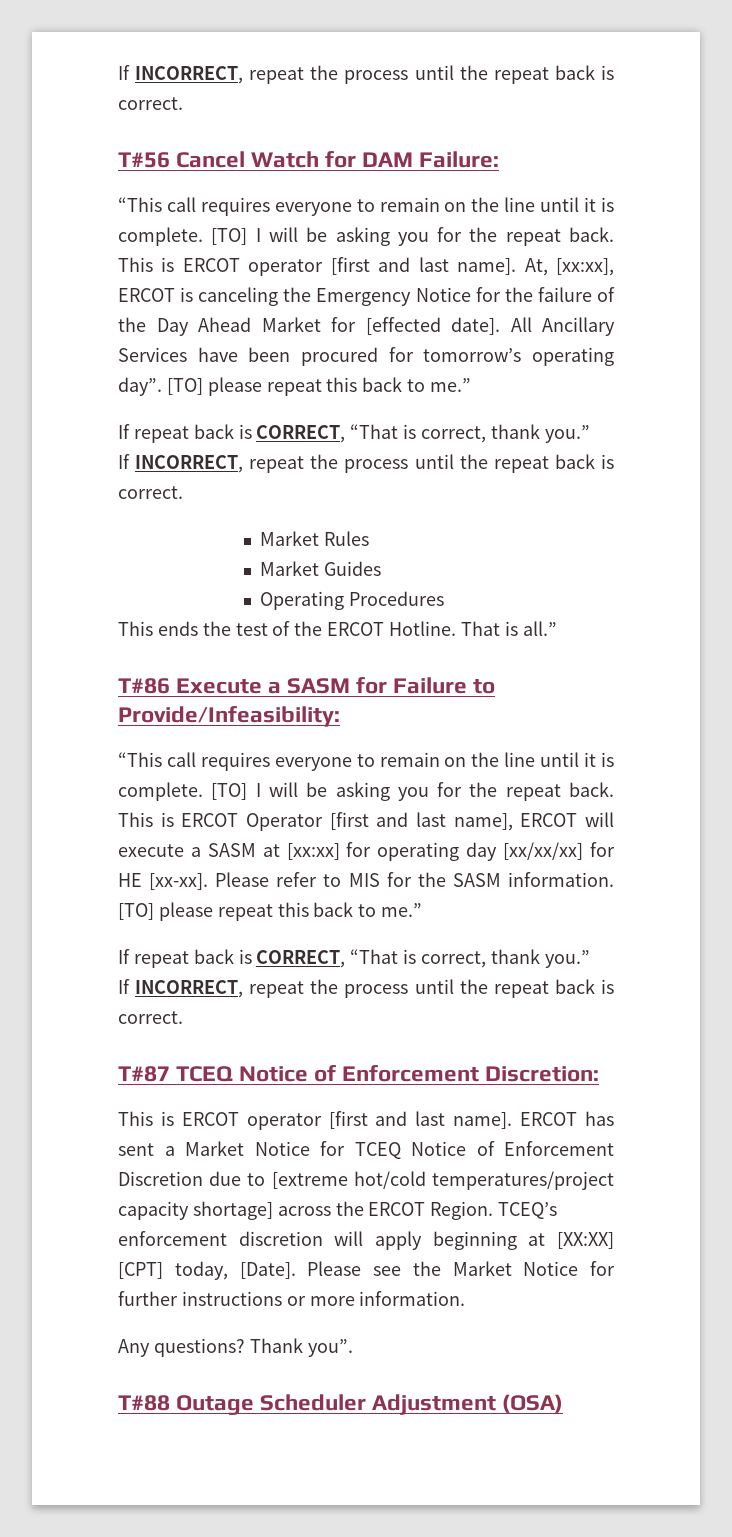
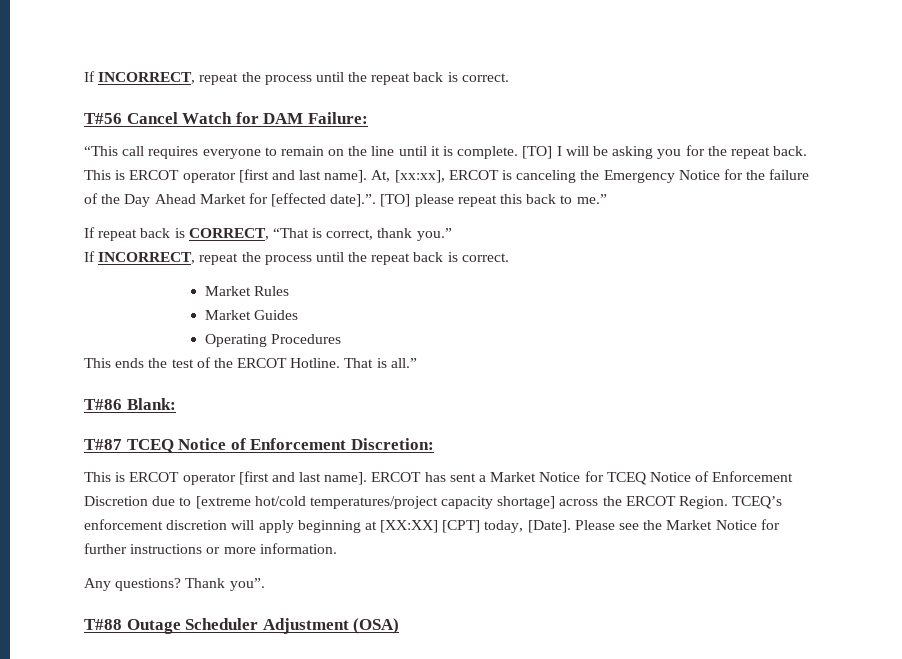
- At, [xx:xx], ERCOT is canceling the Emergency Notice for the failure of the Day Ahead Market for [effected date]. All Ancillary Services have been procured for tomorrow’s operating day”. [TO] please repeat this back to me.”
+ At, [xx:xx], ERCOT is canceling the Emergency Notice for the failure of the Day Ahead Market for [effected date].”. [TO] please repeat this back to me.”
- T#86 Execute a SASM for Failure to Provide/Infeasibility:
- “This call requires everyone to remain on the line until it is complete. [TO] I will be asking you for the repeat back. This is ERCOT Operator [first and last name], ERCOT will execute a SASM at [xx:xx] for operating day [xx/xx/xx] for HE [xx-xx]. Please refer to MIS for the SASM information. [TO] please repeat this back to me.”
- If repeat back is CORRECT, “That is correct, thank you.”
- If INCORRECT, repeat the process until the repeat back is correct.
+ T#86 Blank:

